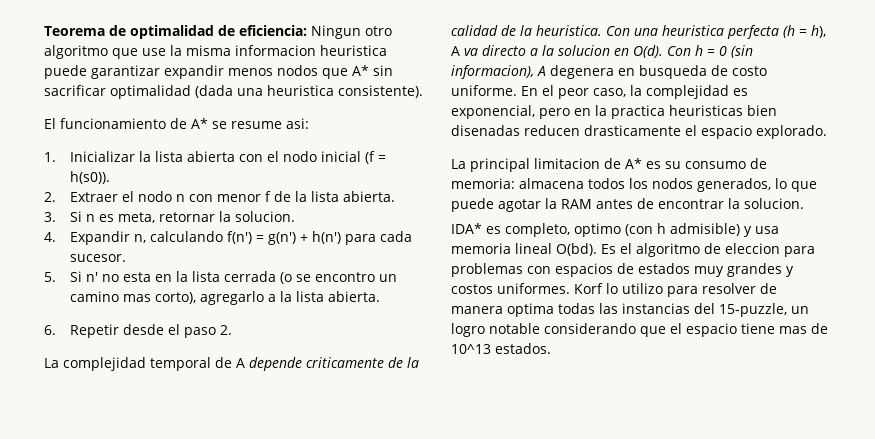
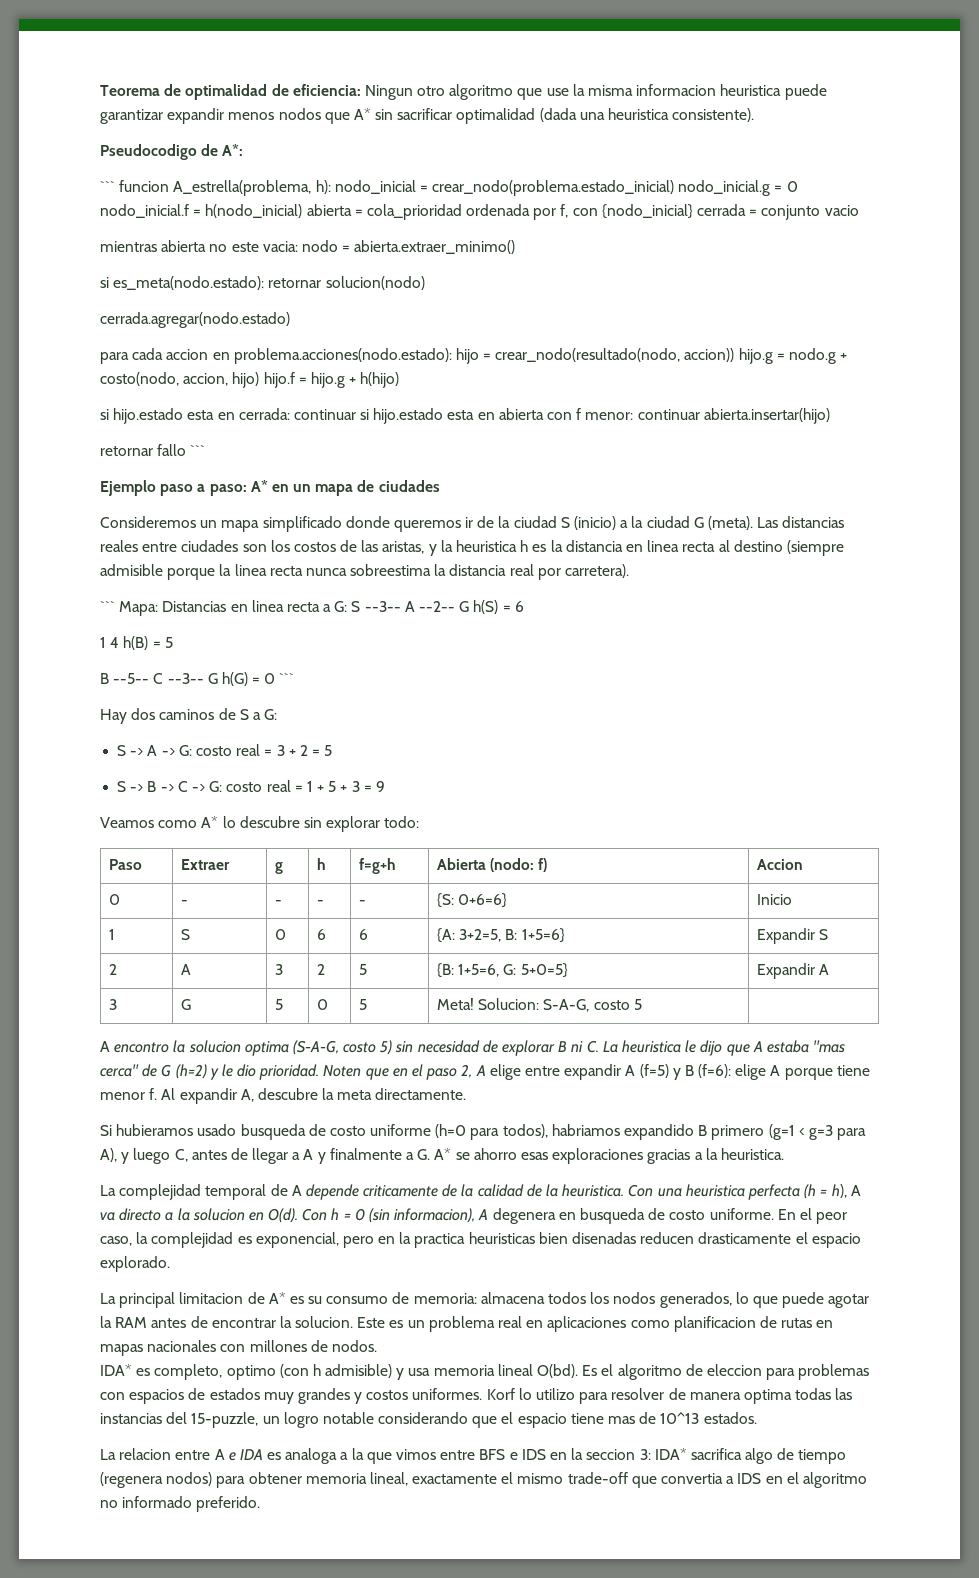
- El funcionamiento de A* se resume asi:
- 1. Inicializar la lista abierta con el nodo inicial (f = h(s0)).
- 2. Extraer el nodo n con menor f de la lista abierta.
- 3. Si n es meta, retornar la solucion.
- 4. Expandir n, calculando f(n') = g(n') + h(n') para cada sucesor.
- 5. Si n' no esta en la lista cerrada (o se encontro un camino mas corto), agregarlo a la lista abierta.
- 6. Repetir desde el paso 2.
+ Pseudocodigo de A*:
+ ``` funcion A_estrella(problema, h): nodo_inicial = crear_nodo(problema.estado_inicial) nodo_inicial.g = 0 nodo_inicial.f = h(nodo_inicial) abierta = cola_prioridad ordenada por f, con {nodo_inicial} cerrada = conjunto vacio
+ mientras abierta no este vacia: nodo = abierta.extraer_minimo()
+ si es_meta(nodo.estado): retornar solucion(nodo)
+ cerrada.agregar(nodo.estado)
+ para cada accion en problema.acciones(nodo.estado): hijo = crear_nodo(resultado(nodo, accion)) hijo.g = nodo.g + costo(nodo, accion, hijo) hijo.f = hijo.g + h(hijo)
+ si hijo.estado esta en cerrada: continuar si hijo.estado esta en abierta con f menor: continuar abierta.insertar(hijo)
+ retornar fallo ```
+ Ejemplo paso a paso: A* en un mapa de ciudades
+ Consideremos un mapa simplificado donde queremos ir de la ciudad S (inicio) a la ciudad G (meta). Las distancias reales entre ciudades son los costos de las aristas, y la heuristica h es la distancia en linea recta al destino (siempre admisible porque la linea recta nunca sobreestima la distancia real por carretera).
+ ``` Mapa: Distancias en linea recta a G: S --3-- A --2-- G h(S) = 6
+ 1 4 h(B) = 5
+ B --5-- C --3-- G h(G) = 0 ```
+ Hay dos caminos de S a G:
+ S -> A -> G: costo real = 3 + 2 = 5
+ S -> B -> C -> G: costo real = 1 + 5 + 3 = 9
+ Veamos como A* lo descubre sin explorar todo:
+ Paso | Extraer | g | h | f=g+h | Abierta (nodo: f) | Accion
+ 0 | - | - | - | - | {S: 0+6=6} | Inicio
+ 1 | S | 0 | 6 | 6 | {A: 3+2=5, B: 1+5=6} | Expandir S
+ 2 | A | 3 | 2 | 5 | {B: 1+5=6, G: 5+0=5} | Expandir A
+ 3 | G | 5 | 0 | 5 | Meta! Solucion: S-A-G, costo 5 |
+ A encontro la solucion optima (S-A-G, costo 5) sin necesidad de explorar B ni C. La heuristica le dijo que A estaba "mas cerca" de G (h=2) y le dio prioridad. Noten que en el paso 2, A elige entre expandir A (f=5) y B (f=6): elige A porque tiene menor f. Al expandir A, descubre la meta directamente.
+ Si hubieramos usado busqueda de costo uniforme (h=0 para todos), habriamos expandido B primero (g=1 < g=3 para A), y luego C, antes de llegar a A y finalmente a G. A* se ahorro esas exploraciones gracias a la heuristica.
+ Este es un problema real en aplicaciones como planificacion de rutas en mapas nacionales con millones de nodos.
+ La relacion entre A e IDA es analoga a la que vimos entre BFS e IDS en la seccion 3: IDA* sacrifica algo de tiempo (regenera nodos) para obtener memoria lineal, exactamente el mismo trade-off que convertia a IDS en el algoritmo no informado preferido.

